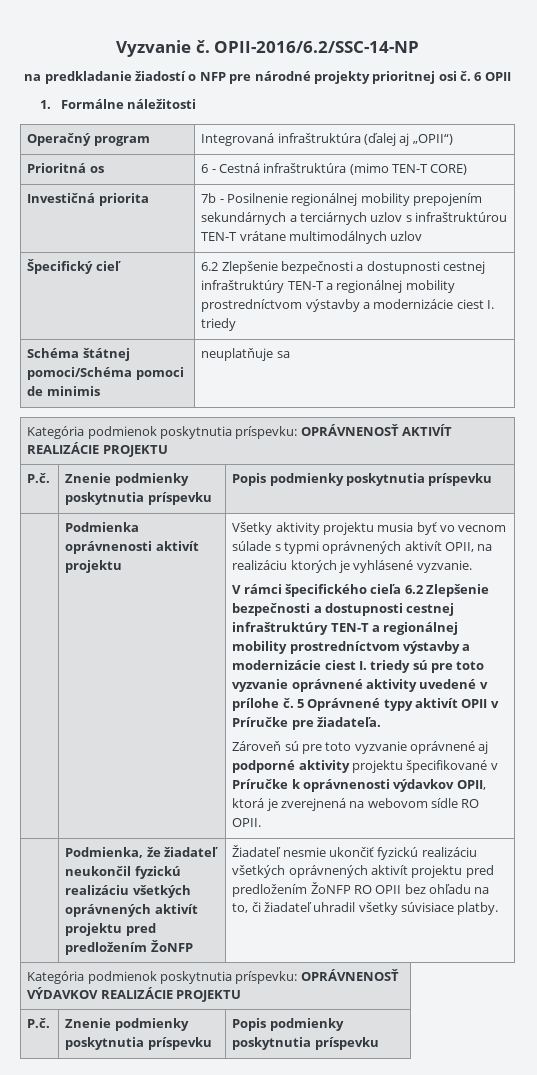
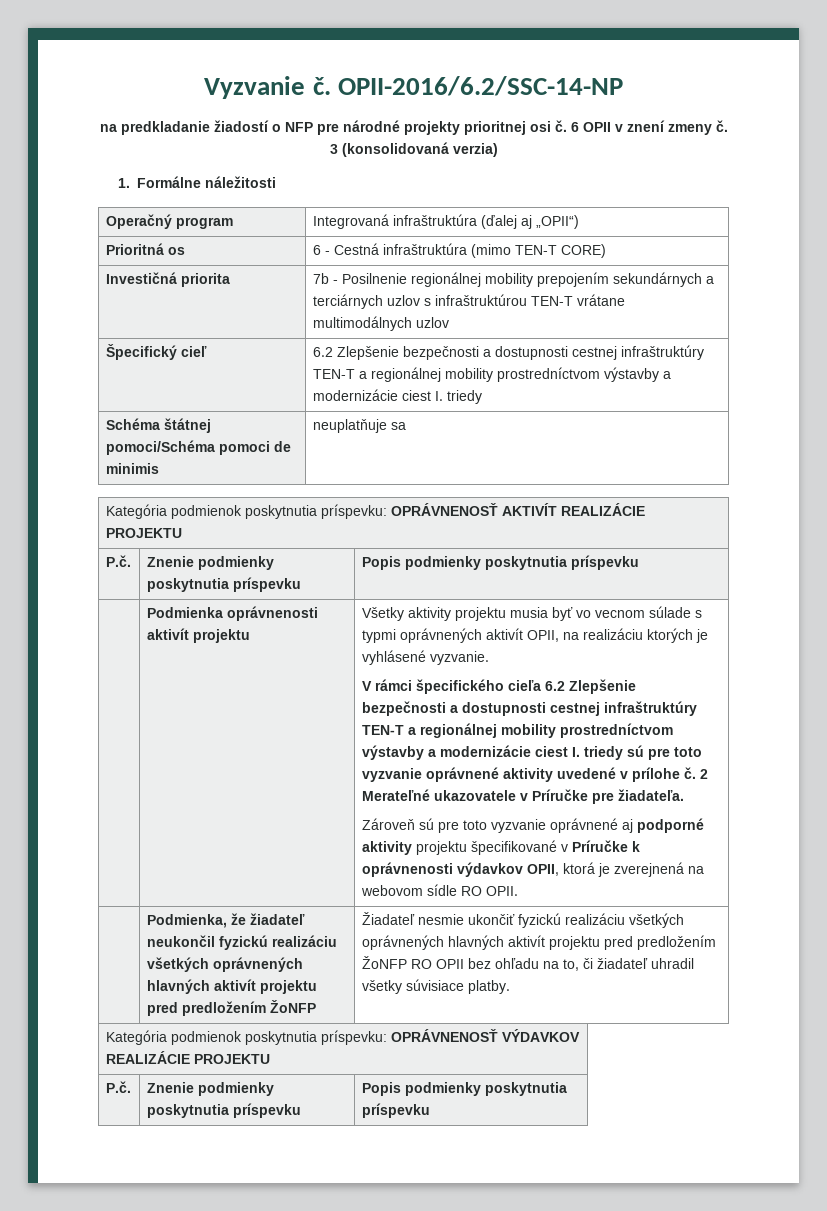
- 6 OPII
+ 6 OPII v znení zmeny č. 3 (konsolidovaná verzia)
- 5 Oprávnené typy aktivít OPII v Príručke pre žiadateľa.
+ 2 Merateľné ukazovatele v Príručke pre žiadateľa.
- | Podmienka, že žiadateľ neukončil fyzickú realizáciu všetkých oprávnených aktivít projektu pred predložením ŽoNFP | Žiadateľ nesmie ukončiť fyzickú realizáciu všetkých oprávnených aktivít projektu pred predložením ŽoNFP RO OPII bez ohľadu na to, či žiadateľ uhradil všetky súvisiace platby.
+ | Podmienka, že žiadateľ neukončil fyzickú realizáciu všetkých oprávnených hlavných aktivít projektu pred predložením ŽoNFP | Žiadateľ nesmie ukončiť fyzickú realizáciu všetkých oprávnených hlavných aktivít projektu pred predložením ŽoNFP RO OPII bez ohľadu na to, či žiadateľ uhradil všetky súvisiace platby.

